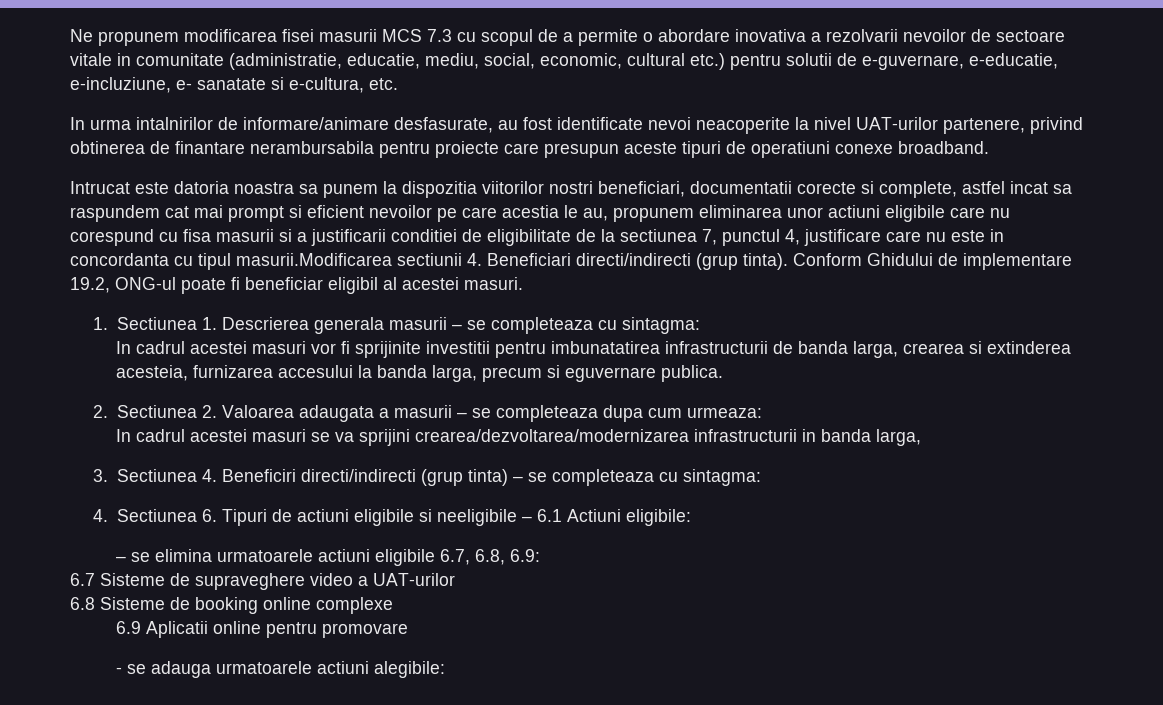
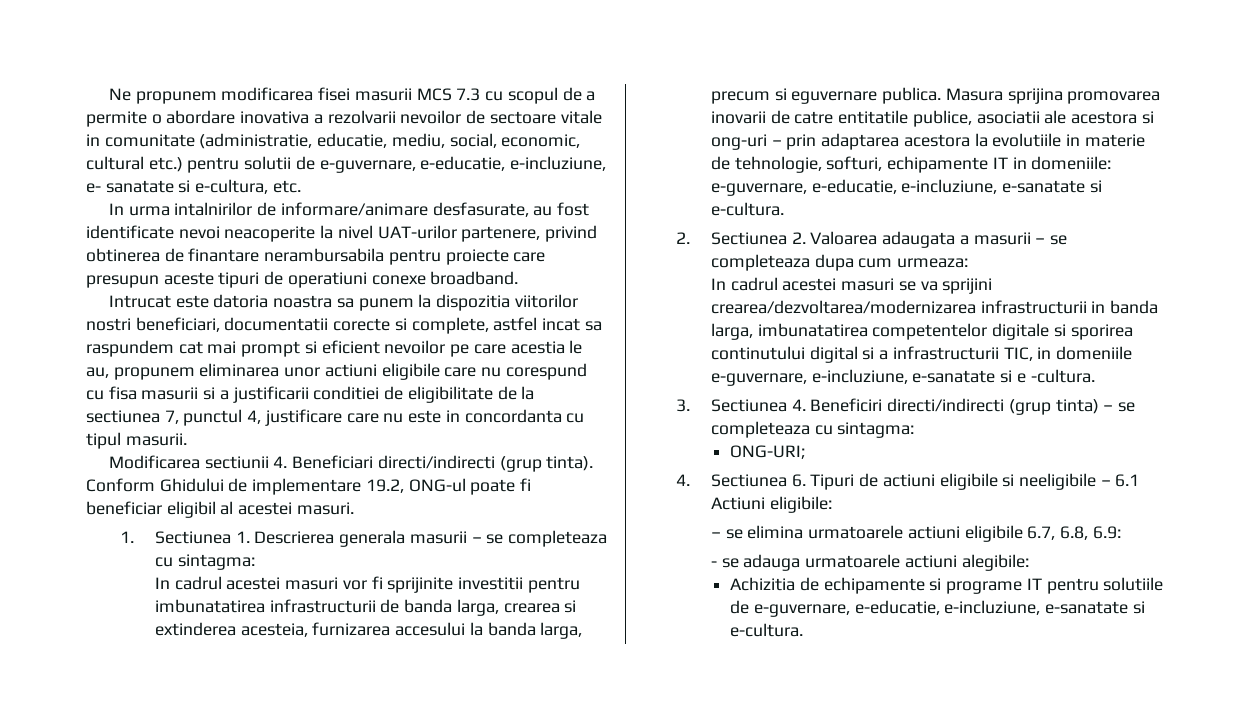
- Intrucat este datoria noastra sa punem la dispozitia viitorilor nostri beneficiari, documentatii corecte si complete, astfel incat sa raspundem cat mai prompt si eficient nevoilor pe care acestia le au, propunem eliminarea unor actiuni eligibile care nu corespund cu fisa masurii si a justificarii conditiei de eligibilitate de la sectiunea 7, punctul 4, justificare care nu este in concordanta cu tipul masurii.Modificarea sectiunii 4. Beneficiari directi/indirecti (grup tinta).
+ Intrucat este datoria noastra sa punem la dispozitia viitorilor nostri beneficiari, documentatii corecte si complete, astfel incat sa raspundem cat mai prompt si eficient nevoilor pe care acestia le au, propunem eliminarea unor actiuni eligibile care nu corespund cu fisa masurii si a justificarii conditiei de eligibilitate de la sectiunea 7, punctul 4, justificare care nu este in concordanta cu tipul masurii.
+ Modificarea sectiunii 4. Beneficiari directi/indirecti (grup tinta).
+ Masura sprijina promovarea inovarii de catre entitatile publice, asociatii ale acestora si ong-uri – prin adaptarea acestora la evolutiile in materie de tehnologie, softuri, echipamente IT in domeniile: e-guvernare, e-educatie, e-incluziune, e-sanatate si e-cultura.
- In cadrul acestei masuri se va sprijini crearea/dezvoltarea/modernizarea infrastructurii in banda larga,
+ In cadrul acestei masuri se va sprijini crearea/dezvoltarea/modernizarea infrastructurii in banda larga, imbunatatirea competentelor digitale si sporirea continutului digital si a infrastructurii TIC, in domeniile e-guvernare, e-incluziune, e-sanatate si e -cultura.
+ ONG-URI;
- 6.7 Sisteme de supraveghere video a UAT-urilor
- 6.8 Sisteme de booking online complexe
- 6.9 Aplicatii online pentru promovare
+ Achizitia de echipamente si programe IT pentru solutiile de e-guvernare, e-educatie, e-incluziune, e-sanatate si e-cultura.

